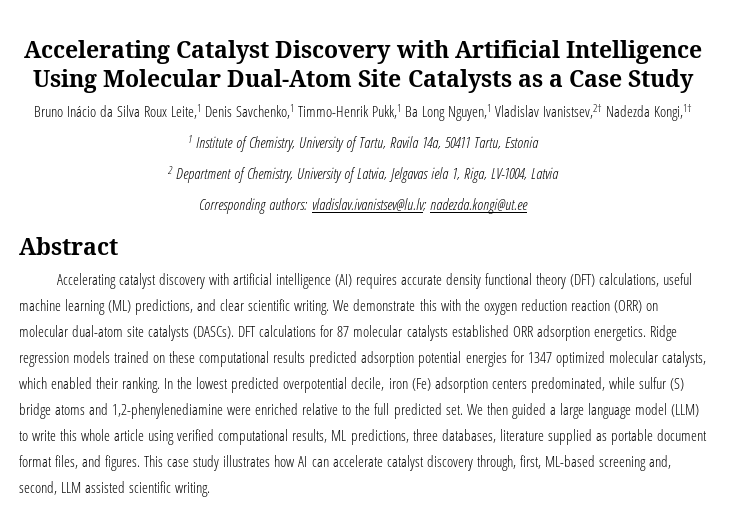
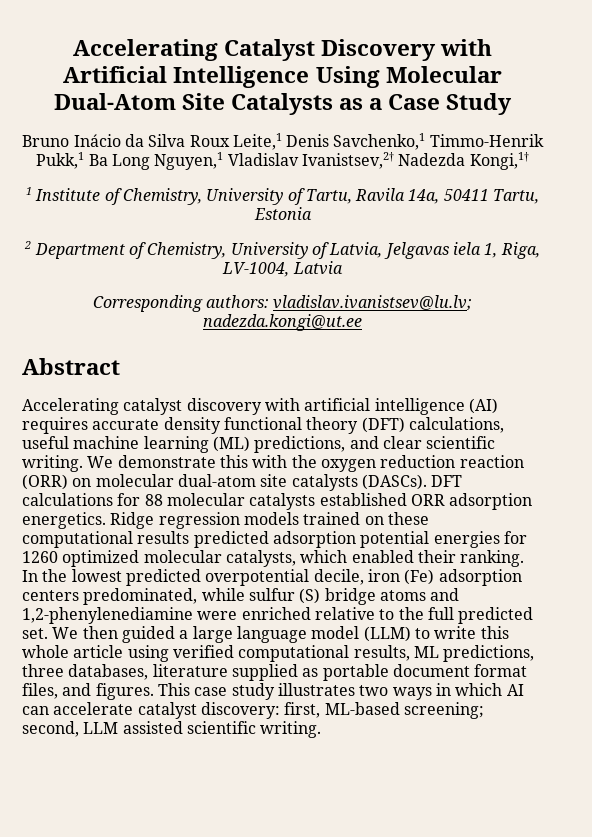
- DFT calculations for 87 molecular catalysts established ORR adsorption energetics.
+ DFT calculations for 88 molecular catalysts established ORR adsorption energetics.
- Ridge regression models trained on these computational results predicted adsorption potential energies for 1347 optimized molecular catalysts, which enabled their ranking.
+ Ridge regression models trained on these computational results predicted adsorption potential energies for 1260 optimized molecular catalysts, which enabled their ranking.
- This case study illustrates how AI can accelerate catalyst discovery through, first, ML-based screening and, second, LLM assisted scientific writing.
+ This case study illustrates two ways in which AI can accelerate catalyst discovery: first, ML-based screening; second, LLM assisted scientific writing.

